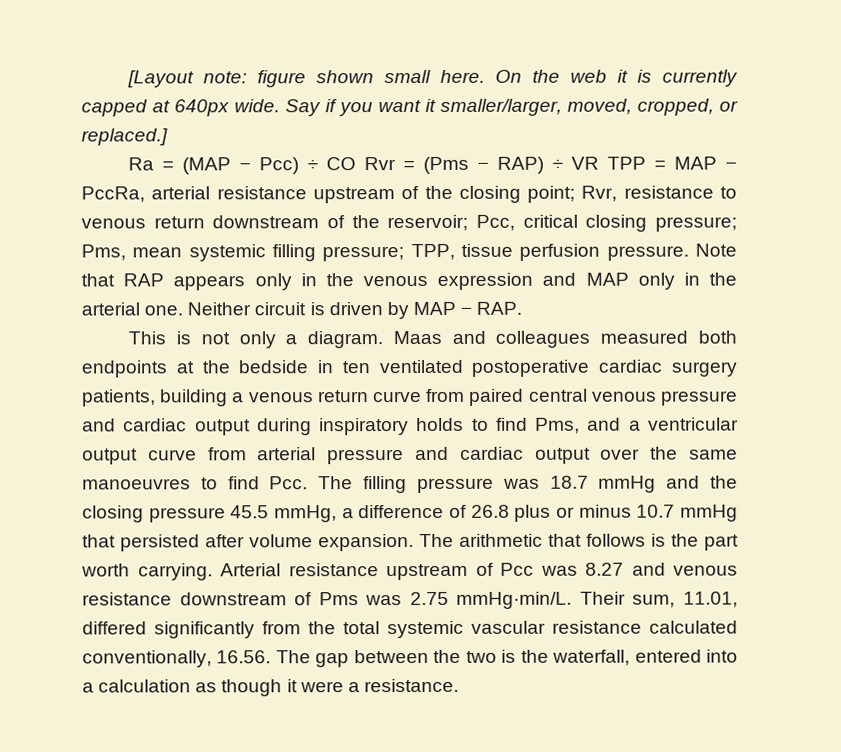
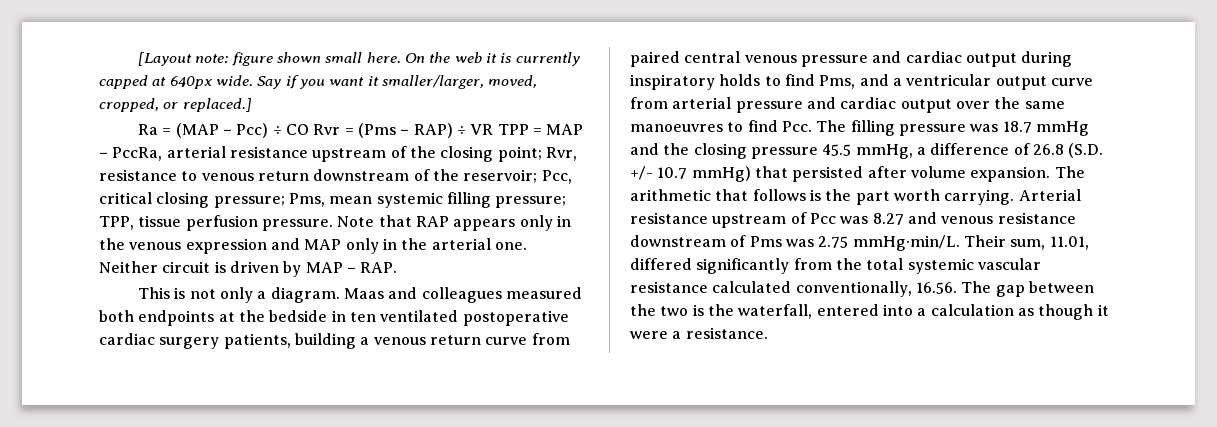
- Maas and colleagues measured both endpoints at the bedside in ten ventilated postoperative cardiac surgery patients, building a venous return curve from paired central venous pressure and cardiac output during inspiratory holds to find Pms, and a ventricular output curve from arterial pressure and cardiac output over the same manoeuvres to find Pcc. The filling pressure was 18.7 mmHg and the closing pressure 45.5 mmHg, a difference of 26.8 plus or minus 10.7 mmHg that persisted after volume expansion.
+ Maas and colleagues measured both endpoints at the bedside in ten ventilated postoperative cardiac surgery patients, building a venous return curve from paired central venous pressure and cardiac output during inspiratory holds to find Pms, and a ventricular output curve from arterial pressure and cardiac output over the same manoeuvres to find Pcc. The filling pressure was 18.7 mmHg and the closing pressure 45.5 mmHg, a difference of 26.8 (S.D. +/- 10.7 mmHg) that persisted after volume expansion.

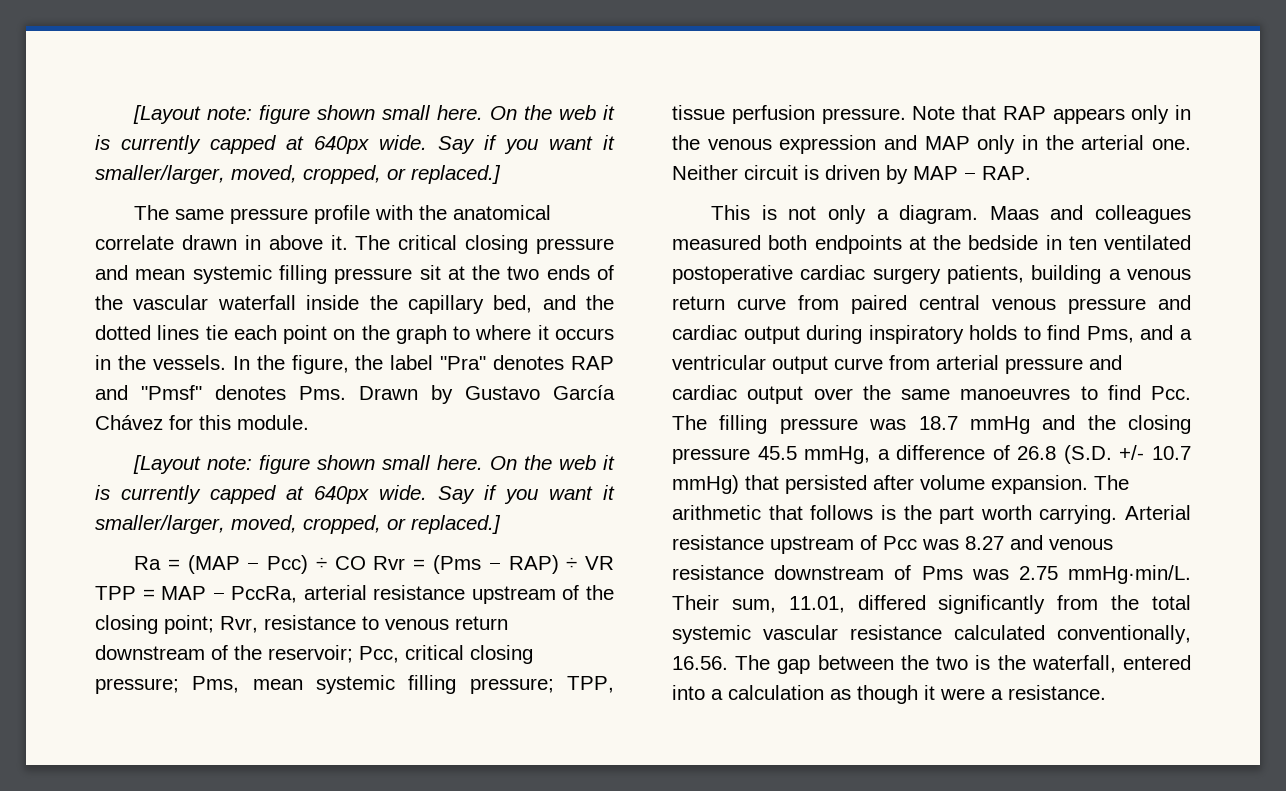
+ The same pressure profile with the anatomical correlate drawn in above it. The critical closing pressure and mean systemic filling pressure sit at the two ends of the vascular waterfall inside the capillary bed, and the dotted lines tie each point on the graph to where it occurs in the vessels. In the figure, the label "Pra" denotes RAP and "Pmsf" denotes Pms. Drawn by Gustavo García Chávez for this module.
+ [Layout note: figure shown small here. On the web it is currently capped at 640px wide. Say if you want it smaller/larger, moved, cropped, or replaced.]

